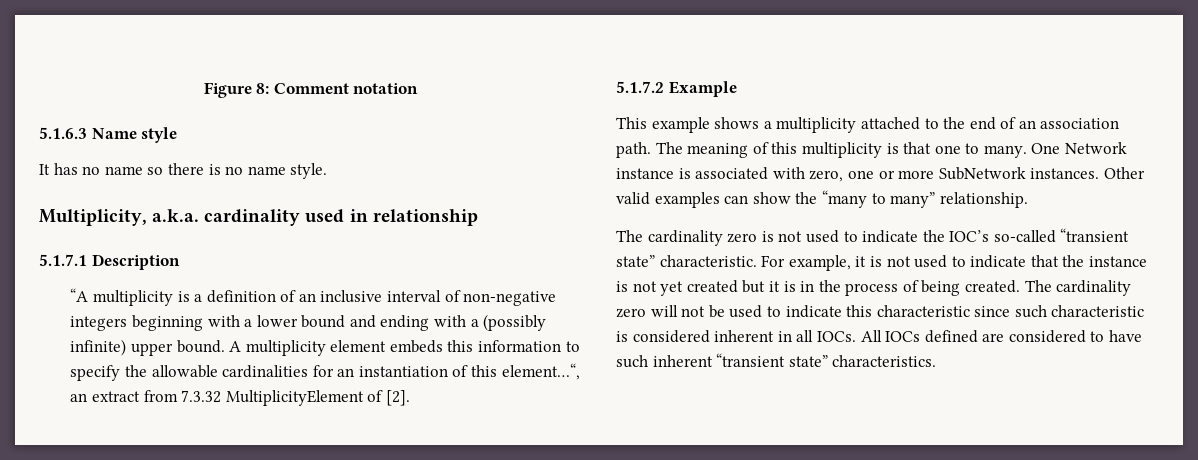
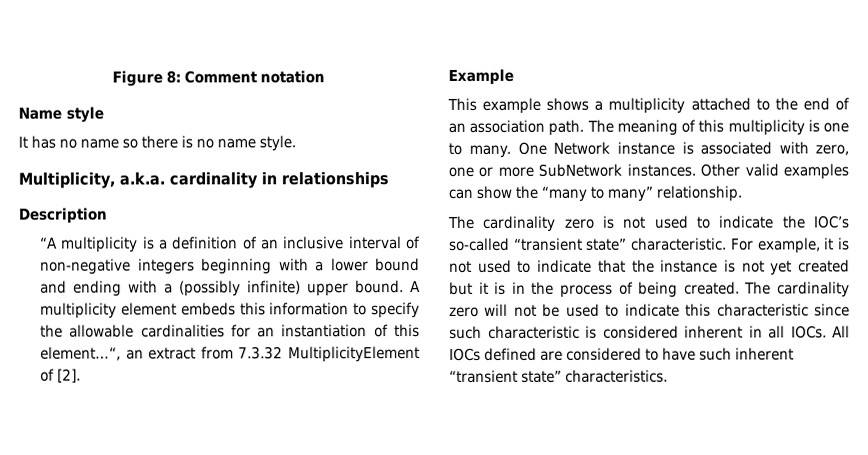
- 5.1.6.3 Name style
+ Name style
- Multiplicity, a.k.a. cardinality used in relationship
- 5.1.7.1 Description
+ Multiplicity, a.k.a. cardinality in relationships
+ Description
- 5.1.7.2 Example
+ Example
- The meaning of this multiplicity is that one to many.
+ The meaning of this multiplicity is one to many.

